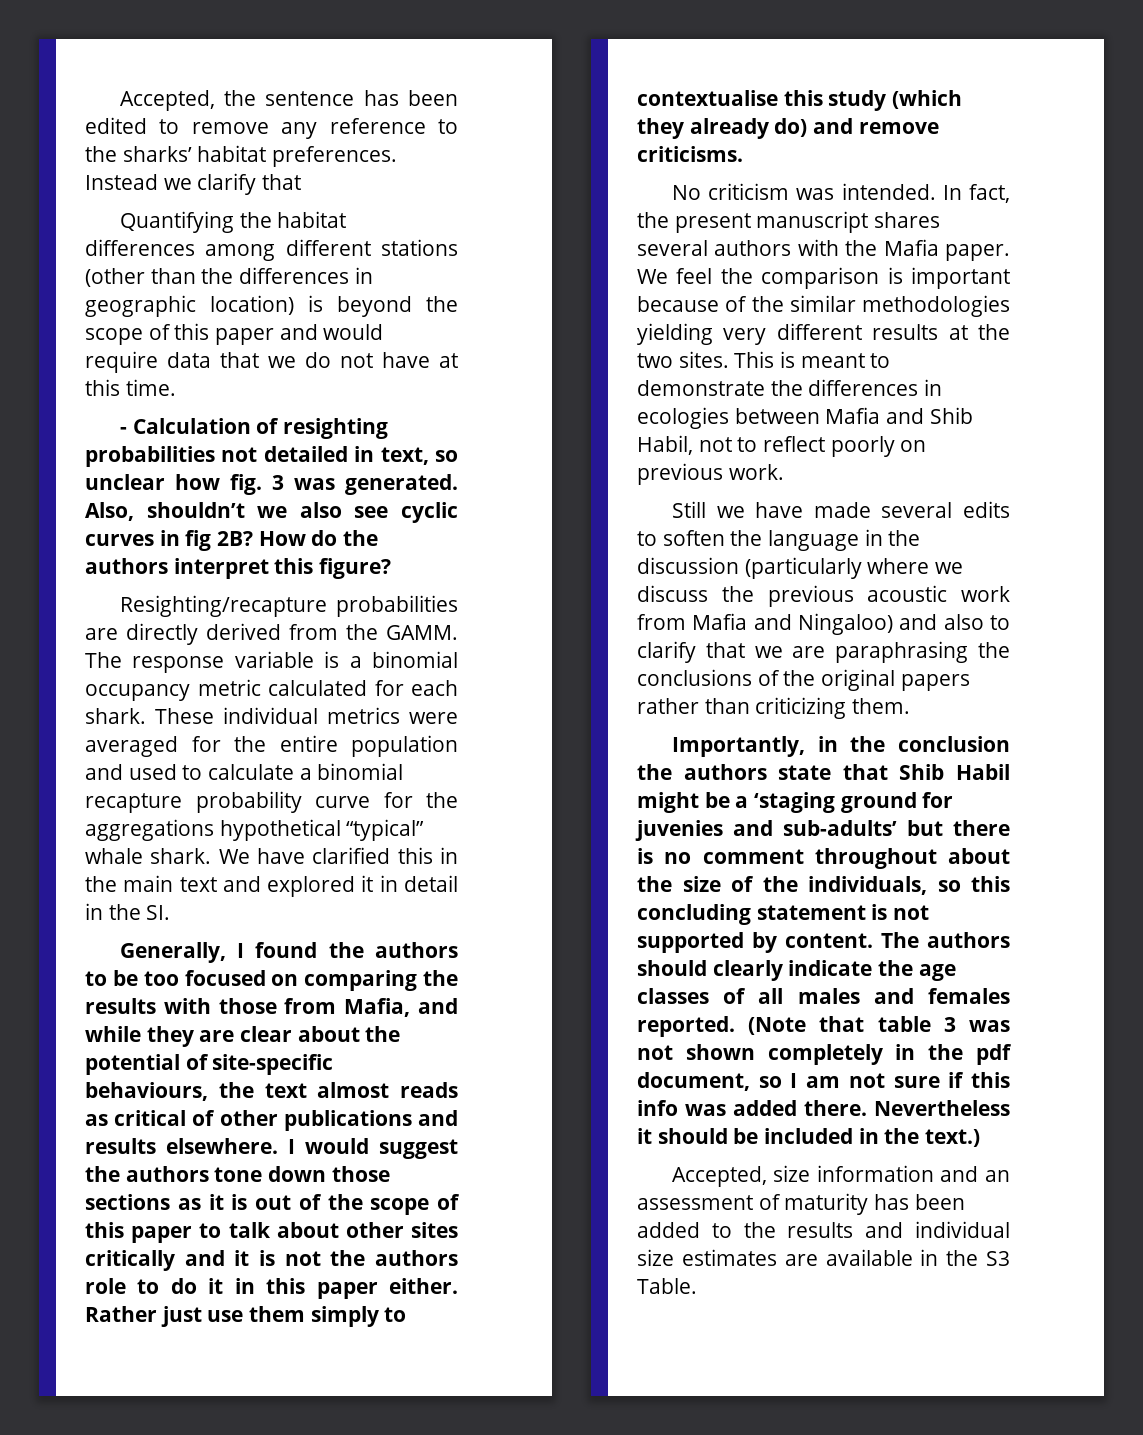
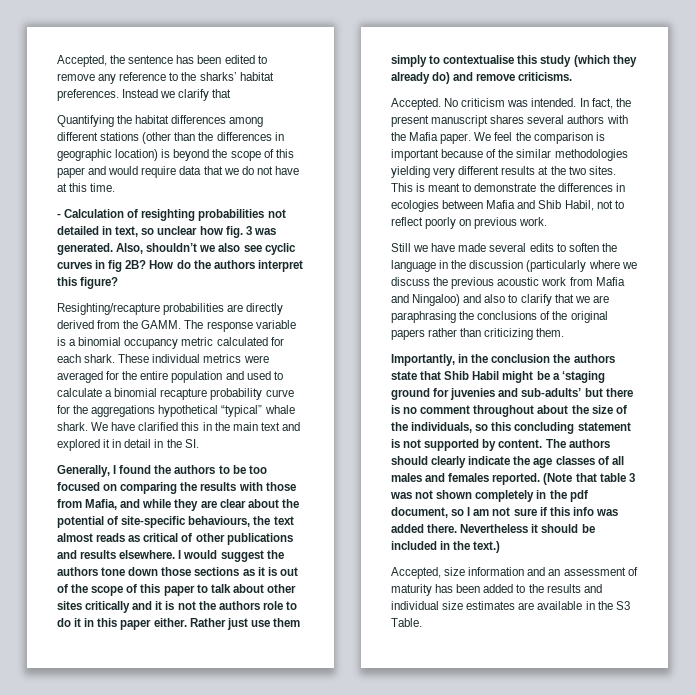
+ Accepted.

